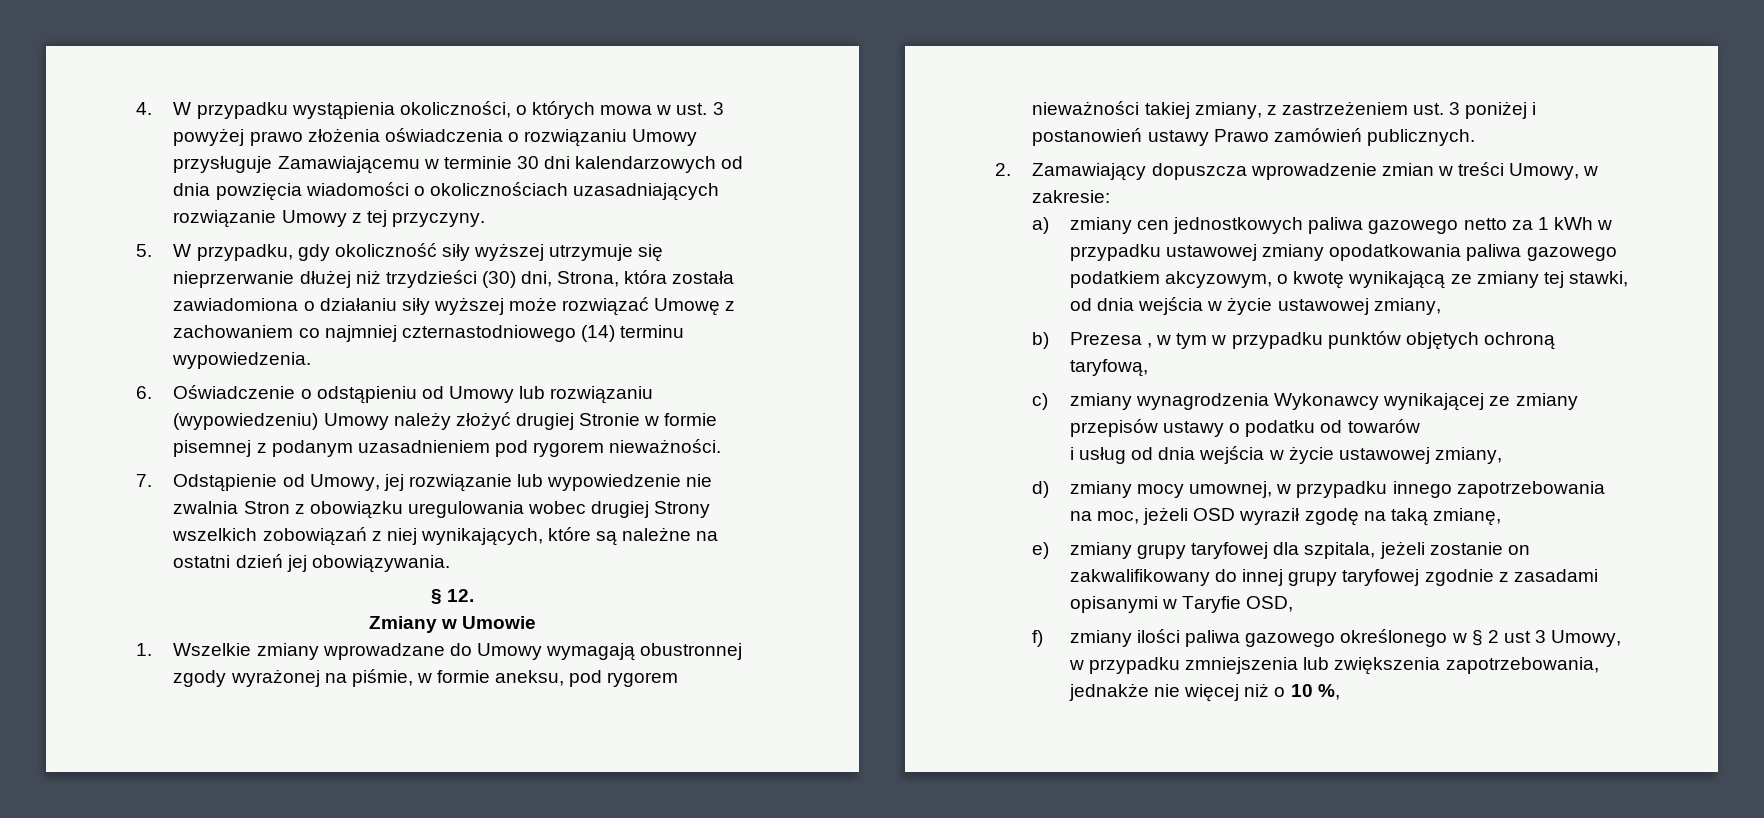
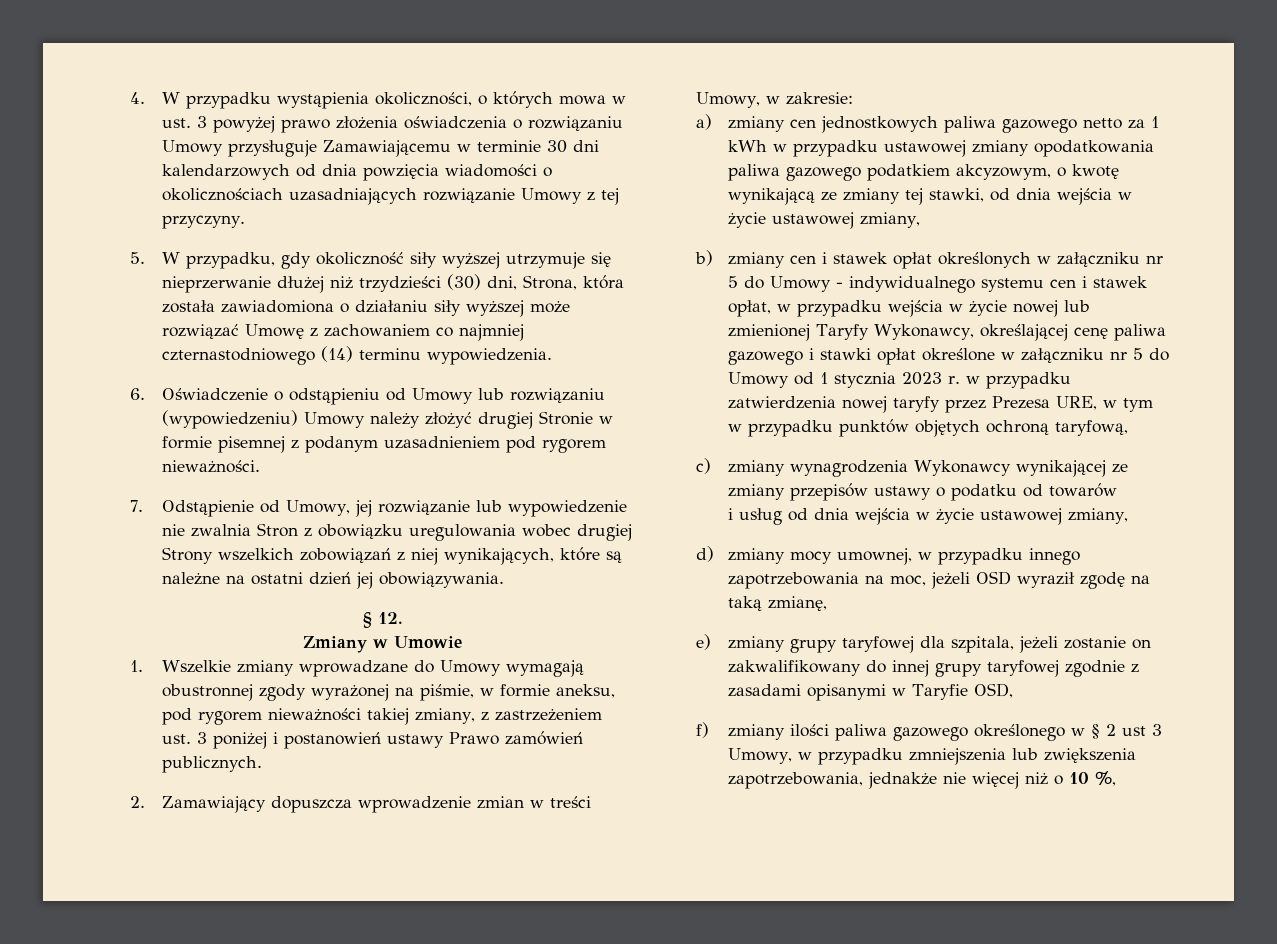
- b) Prezesa , w tym w przypadku punktów objętych ochroną taryfową,
+ b) zmiany cen i stawek opłat określonych w załączniku nr 5 do Umowy - indywidualnego systemu cen i stawek opłat, w przypadku wejścia w życie nowej lub zmienionej Taryfy Wykonawcy, określającej cenę paliwa gazowego i stawki opłat określone w załączniku nr 5 do Umowy od 1 stycznia 2023 r. w przypadku zatwierdzenia nowej taryfy przez Prezesa URE, w tym w przypadku punktów objętych ochroną taryfową,

